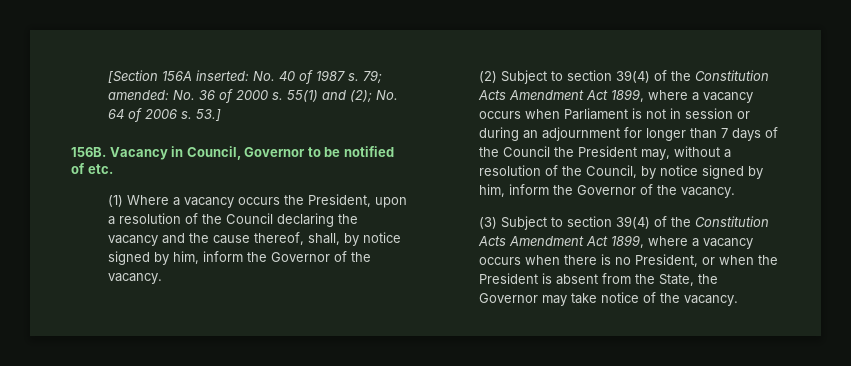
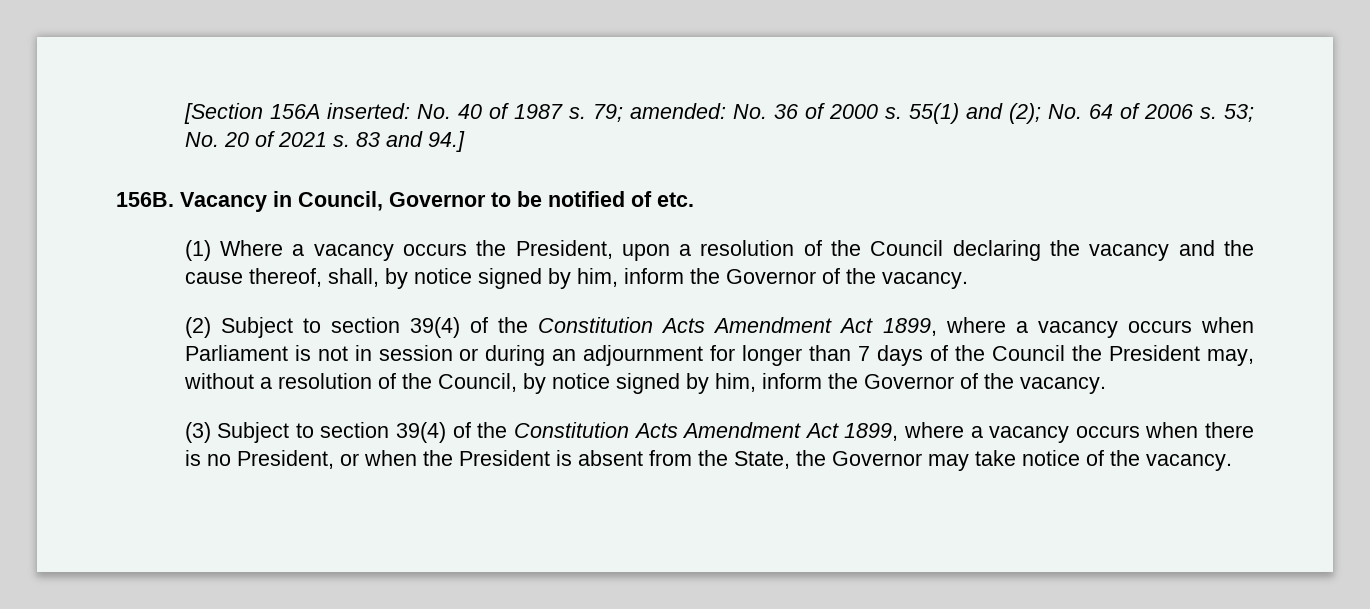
- 53.]
+ 53; No. 20 of 2021 s. 83 and 94.]

